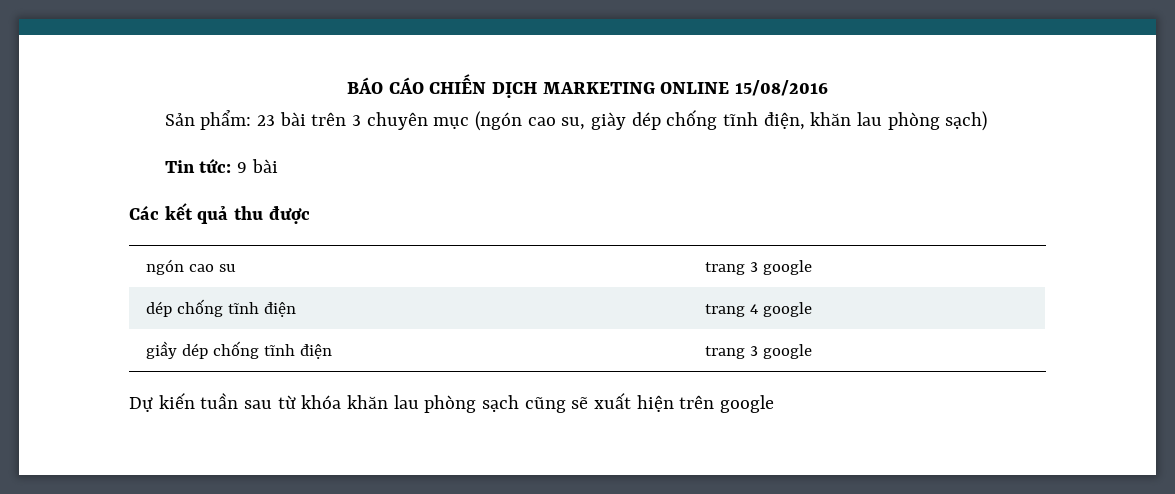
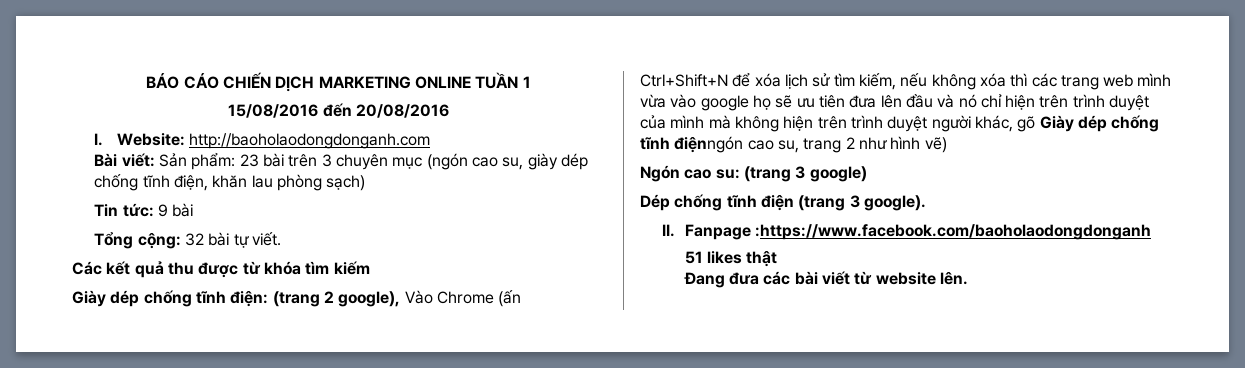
- BÁO CÁO CHIẾN DỊCH MARKETING ONLINE 15/08/2016
- Sản phẩm: 23 bài trên 3 chuyên mục (ngón cao su, giày dép chống tĩnh điện, khăn lau phòng sạch)
+ BÁO CÁO CHIẾN DỊCH MARKETING ONLINE TUẦN 1
+ 15/08/2016 đến 20/08/2016
+ I. Website: http://baoholaodongdonganh.com
+ Bài viết: Sản phẩm: 23 bài trên 3 chuyên mục (ngón cao su, giày dép chống tĩnh điện, khăn lau phòng sạch)
+ Tổng cộng: 32 bài tự viết.
- Các kết quả thu được
- ngón cao su | trang 3 google
- dép chống tĩnh điện | trang 4 google
- giầy dép chống tĩnh điện | trang 3 google
- Dự kiến tuần sau từ khóa khăn lau phòng sạch cũng sẽ xuất hiện trên google
+ Các kết quả thu được từ khóa tìm kiếm
+ Giày dép chống tĩnh điện: (trang 2 google), Vào Chrome (ấn Ctrl+Shift+N để xóa lịch sử tìm kiếm, nếu không xóa thì các trang web mình vừa vào google họ sẽ ưu tiên đưa lên đầu và nó chỉ hiện trên trình duyệt của mình mà không hiện trên trình duyệt người khác, gõ Giày dép chống tĩnh điệnngón cao su, trang 2 như hình vẽ)
+ Ngón cao su: (trang 3 google)
+ Dép chống tĩnh điện (trang 3 google).
+ II. Fanpage :https://www.facebook.com/baoholaodongdonganh
+ 51 likes thật
+ Đang đưa các bài viết từ website lên.

